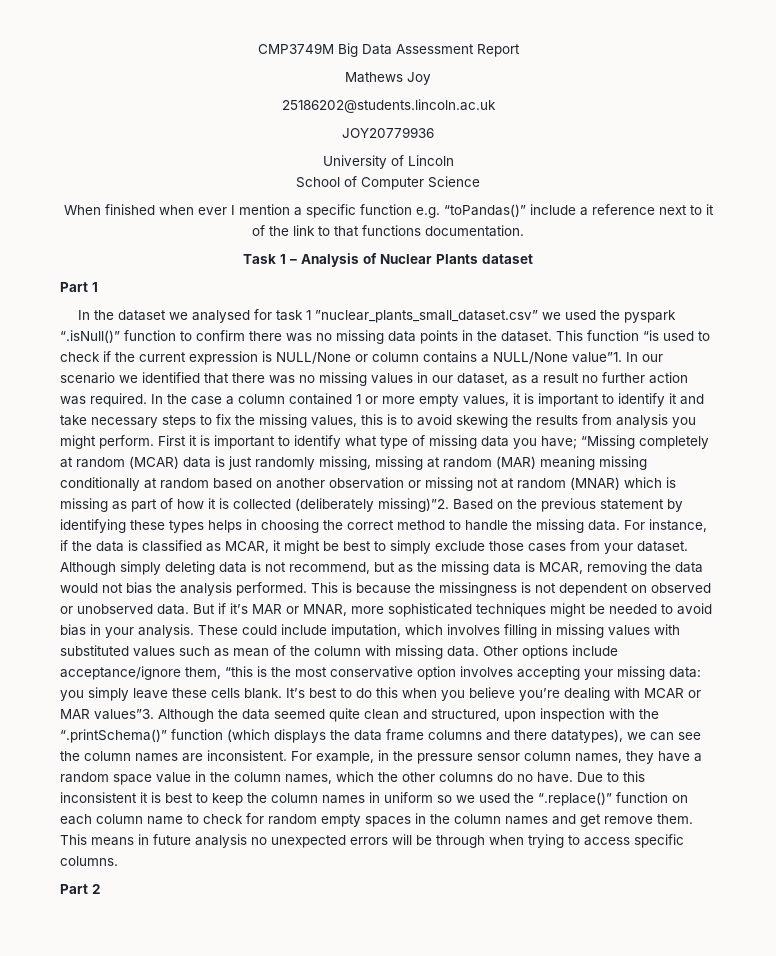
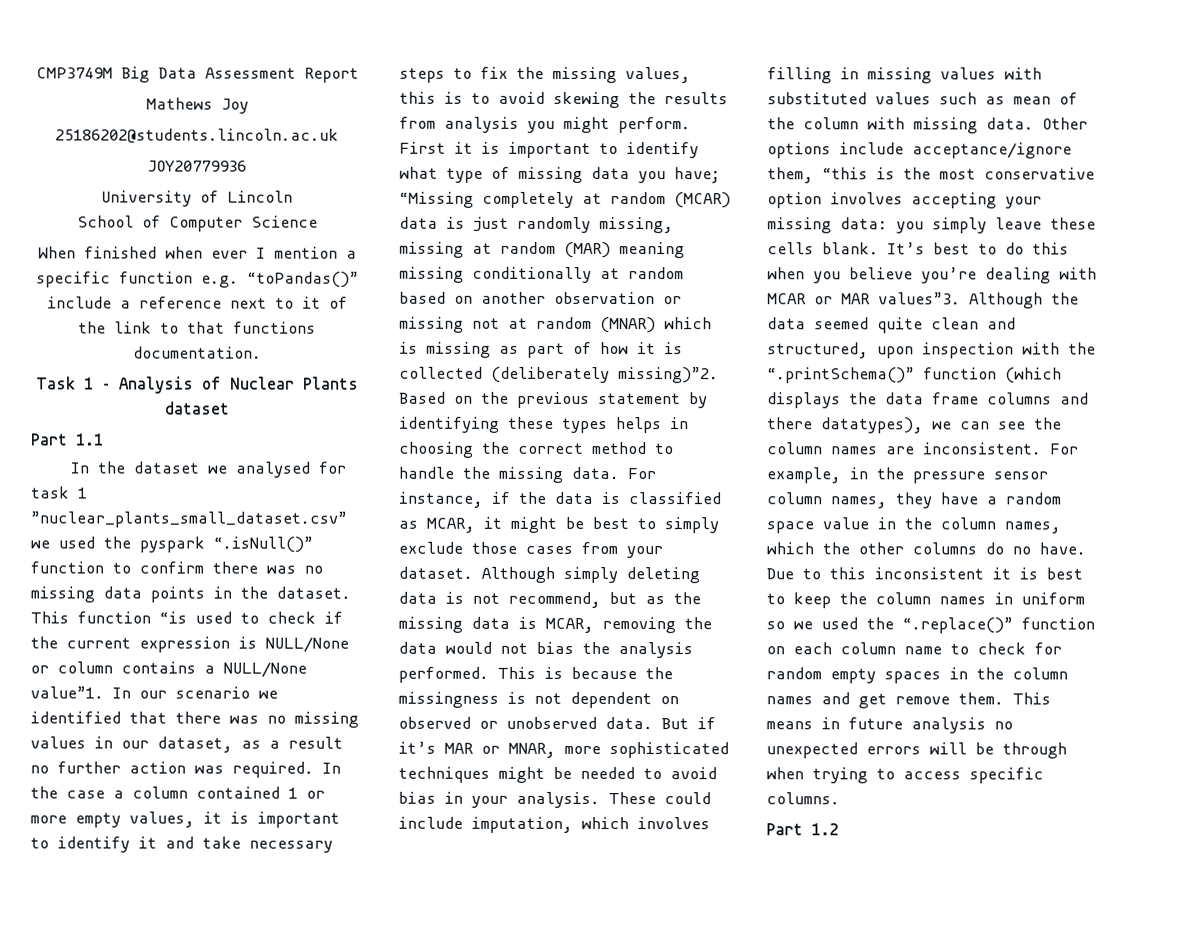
- Part 1
+ Part 1.1
- Part 2
+ Part 1.2

